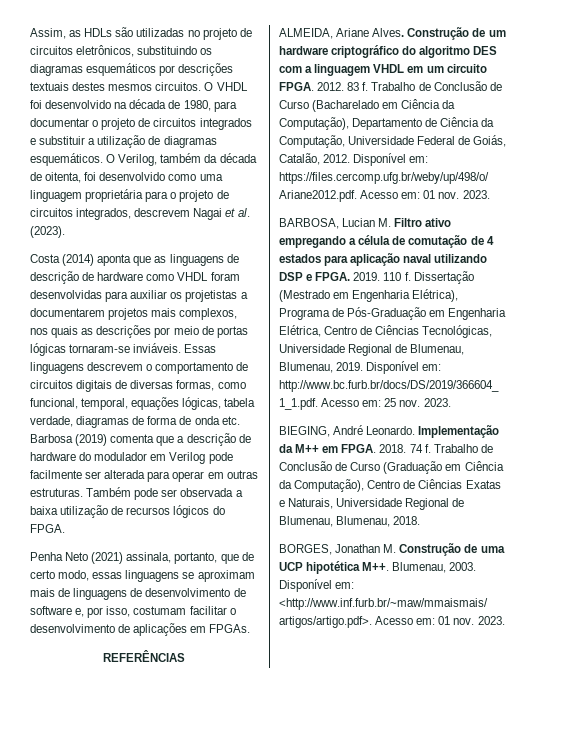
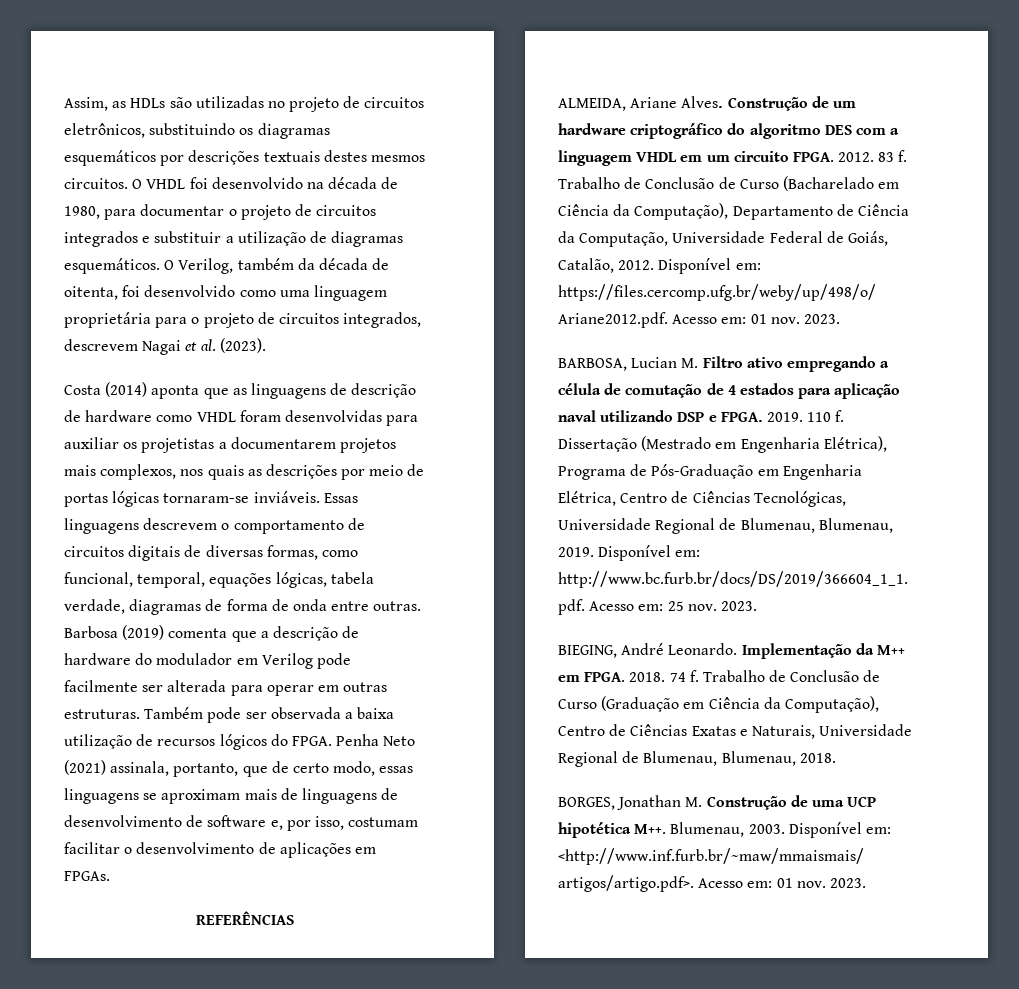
- Essas linguagens descrevem o comportamento de circuitos digitais de diversas formas, como funcional, temporal, equações lógicas, tabela verdade, diagramas de forma de onda etc. Barbosa (2019) comenta que a descrição de hardware do modulador em Verilog pode facilmente ser alterada para operar em outras estruturas.
+ Essas linguagens descrevem o comportamento de circuitos digitais de diversas formas, como funcional, temporal, equações lógicas, tabela verdade, diagramas de forma de onda entre outras. Barbosa (2019) comenta que a descrição de hardware do modulador em Verilog pode facilmente ser alterada para operar em outras estruturas.
- Também pode ser observada a baixa utilização de recursos lógicos do FPGA.
- Penha Neto (2021) assinala, portanto, que de certo modo, essas linguagens se aproximam mais de linguagens de desenvolvimento de software e, por isso, costumam facilitar o desenvolvimento de aplicações em FPGAs.
+ Também pode ser observada a baixa utilização de recursos lógicos do FPGA. Penha Neto (2021) assinala, portanto, que de certo modo, essas linguagens se aproximam mais de linguagens de desenvolvimento de software e, por isso, costumam facilitar o desenvolvimento de aplicações em FPGAs.

